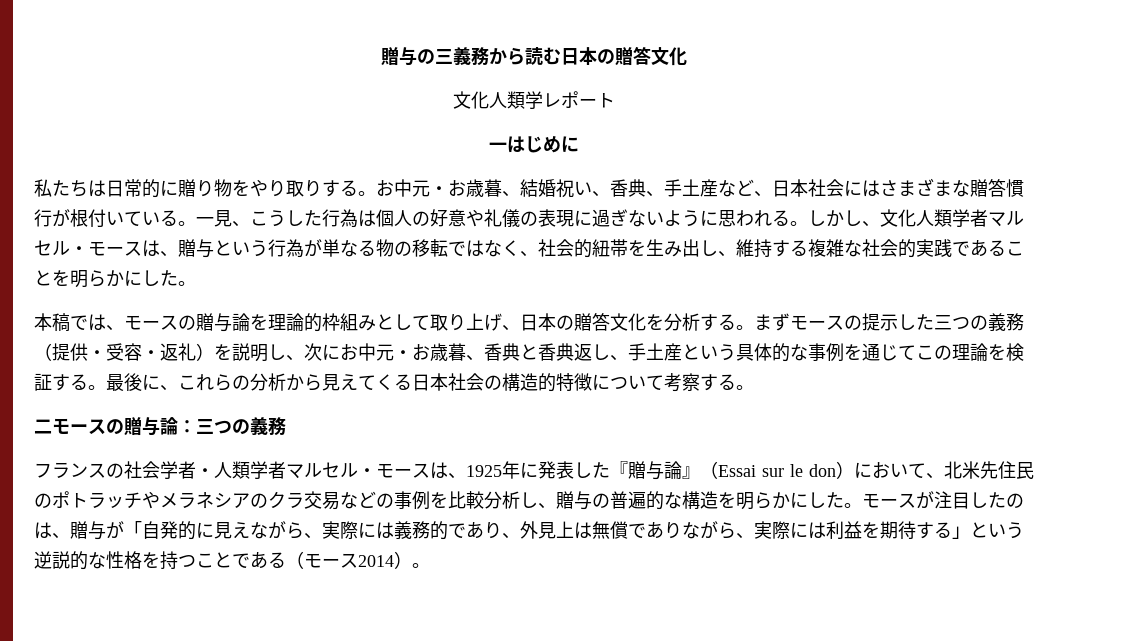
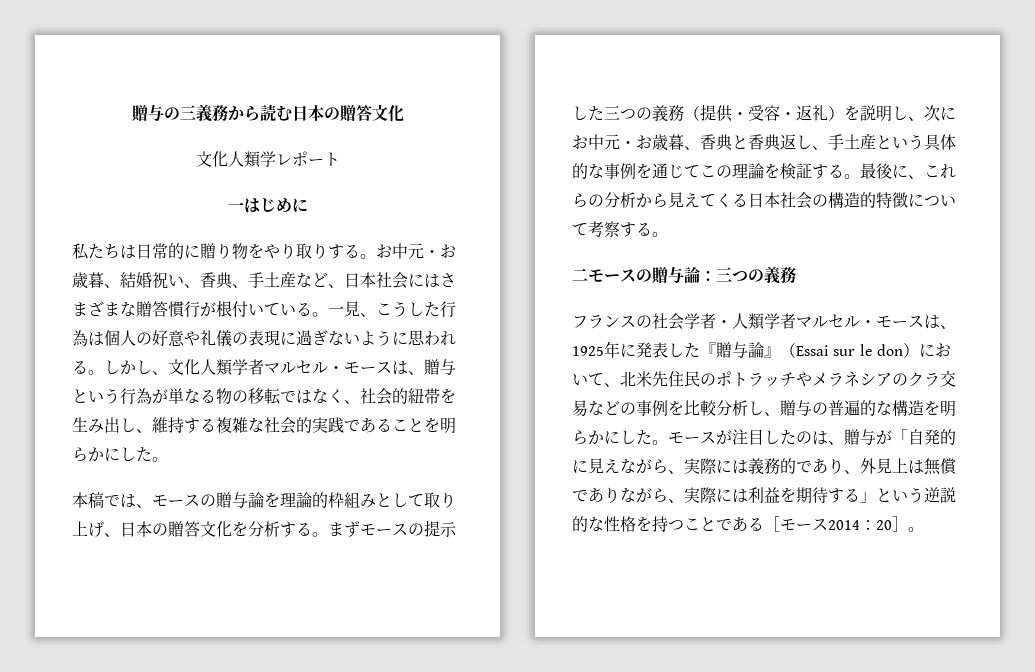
- モースが注目したのは、贈与が「自発的に見えながら、実際には義務的であり、外見上は無償でありながら、実際には利益を期待する」という逆説的な性格を持つことである（モース2014）。
+ モースが注目したのは、贈与が「自発的に見えながら、実際には義務的であり、外見上は無償でありながら、実際には利益を期待する」という逆説的な性格を持つことである［モース2014：20］。

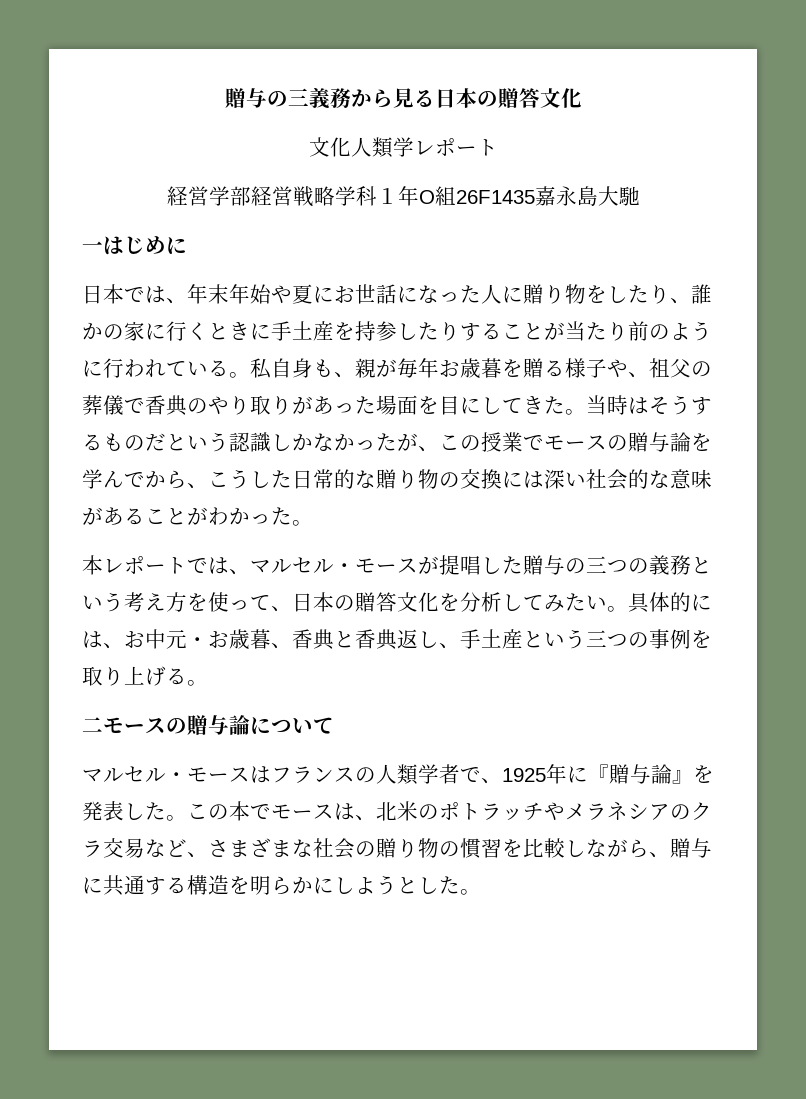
- 贈与の三義務から読む日本の贈答文化
+ 贈与の三義務から見る日本の贈答文化
+ 経営学部経営戦略学科１年O組26F1435嘉永島大馳
  一はじめに
- 私たちは日常的に贈り物をやり取りする。お中元・お歳暮、結婚祝い、香典、手土産など、日本社会にはさまざまな贈答慣行が根付いている。一見、こうした行為は個人の好意や礼儀の表現に過ぎないように思われる。しかし、文化人類学者マルセル・モースは、贈与という行為が単なる物の移転ではなく、社会的紐帯を生み出し、維持する複雑な社会的実践であることを明らかにした。
- 本稿では、モースの贈与論を理論的枠組みとして取り上げ、日本の贈答文化を分析する。まずモースの提示した三つの義務（提供・受容・返礼）を説明し、次にお中元・お歳暮、香典と香典返し、手土産という具体的な事例を通じてこの理論を検証する。最後に、これらの分析から見えてくる日本社会の構造的特徴について考察する。
+ 日本では、年末年始や夏にお世話になった人に贈り物をしたり、誰かの家に行くときに手土産を持参したりすることが当たり前のように行われている。私自身も、親が毎年お歳暮を贈る様子や、祖父の葬儀で香典のやり取りがあった場面を目にしてきた。当時はそうするものだという認識しかなかったが、この授業でモースの贈与論を学んでから、こうした日常的な贈り物の交換には深い社会的な意味があることがわかった。
+ 本レポートでは、マルセル・モースが提唱した贈与の三つの義務という考え方を使って、日本の贈答文化を分析してみたい。具体的には、お中元・お歳暮、香典と香典返し、手土産という三つの事例を取り上げる。
- 二モースの贈与論：三つの義務
- フランスの社会学者・人類学者マルセル・モースは、1925年に発表した『贈与論』（Essai sur le don）において、北米先住民のポトラッチやメラネシアのクラ交易などの事例を比較分析し、贈与の普遍的な構造を明らかにした。モースが注目したのは、贈与が「自発的に見えながら、実際には義務的であり、外見上は無償でありながら、実際には利益を期待する」という逆説的な性格を持つことである［モース2014：20］。
+ 二モースの贈与論について
+ マルセル・モースはフランスの人類学者で、1925年に『贈与論』を発表した。この本でモースは、北米のポトラッチやメラネシアのクラ交易など、さまざまな社会の贈り物の慣習を比較しながら、贈与に共通する構造を明らかにしようとした。

